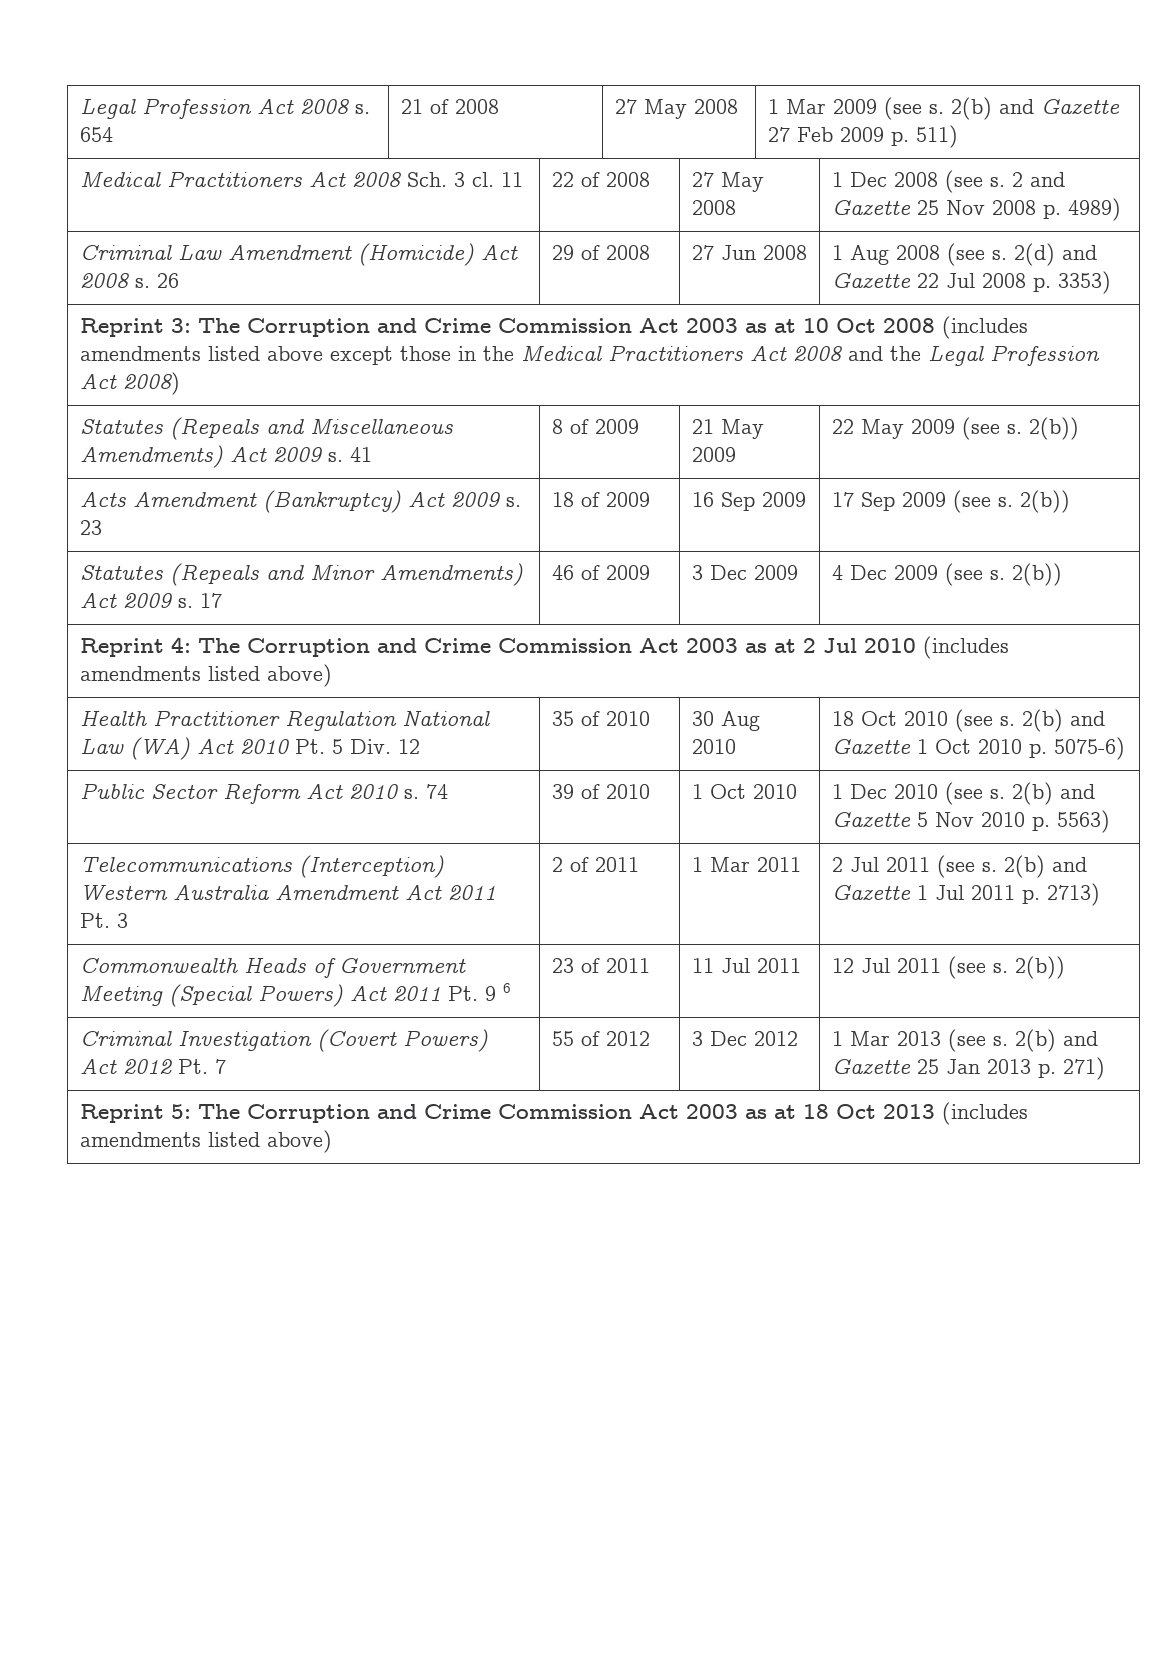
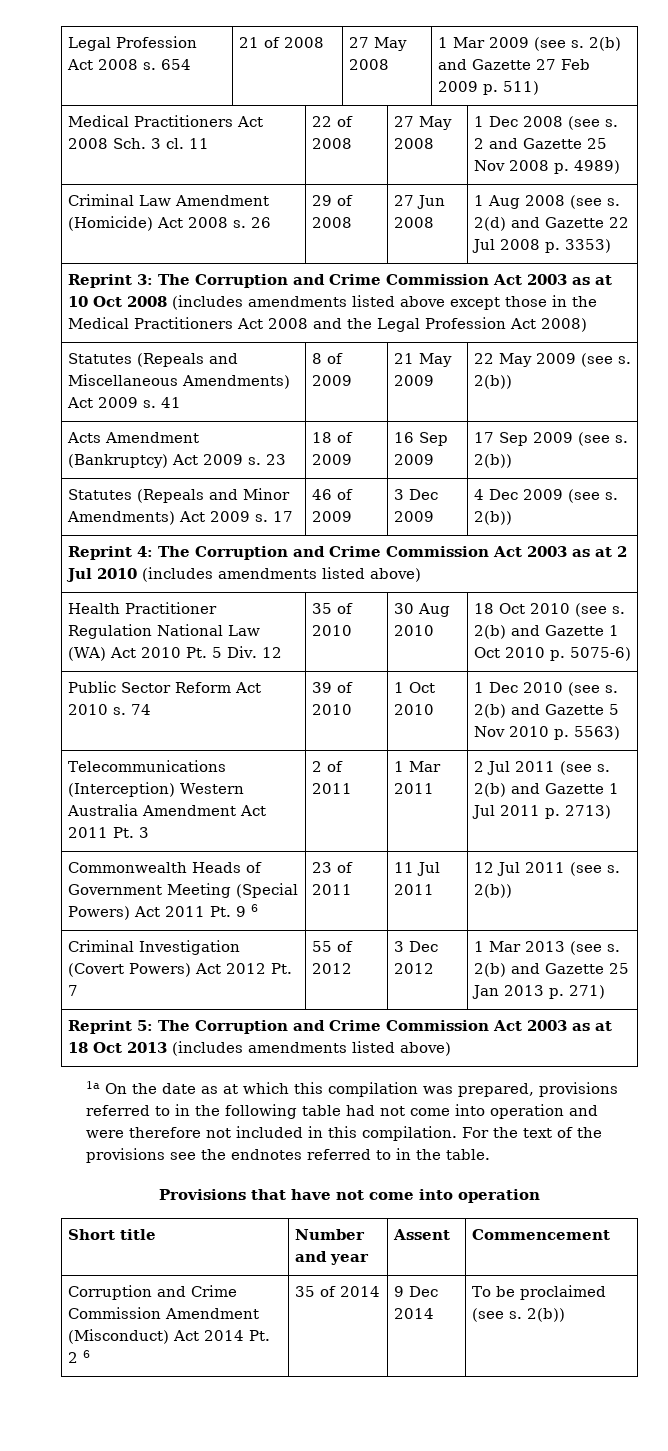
+ 1a On the date as at which this compilation was prepared, provisions referred to in the following table had not come into operation and were therefore not included in this compilation. For the text of the provisions see the endnotes referred to in the table.
+ Provisions that have not come into operation
+ Short title | Number and year | Assent | Commencement
+ Corruption and Crime Commission Amendment (Misconduct) Act 2014 Pt. 2 6 | 35 of 2014 | 9 Dec 2014 | To be proclaimed (see s. 2(b))

